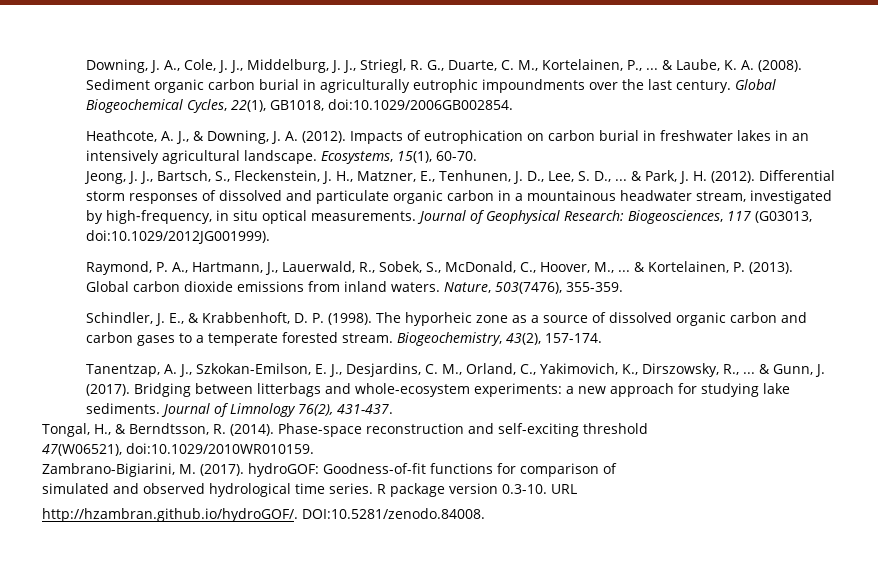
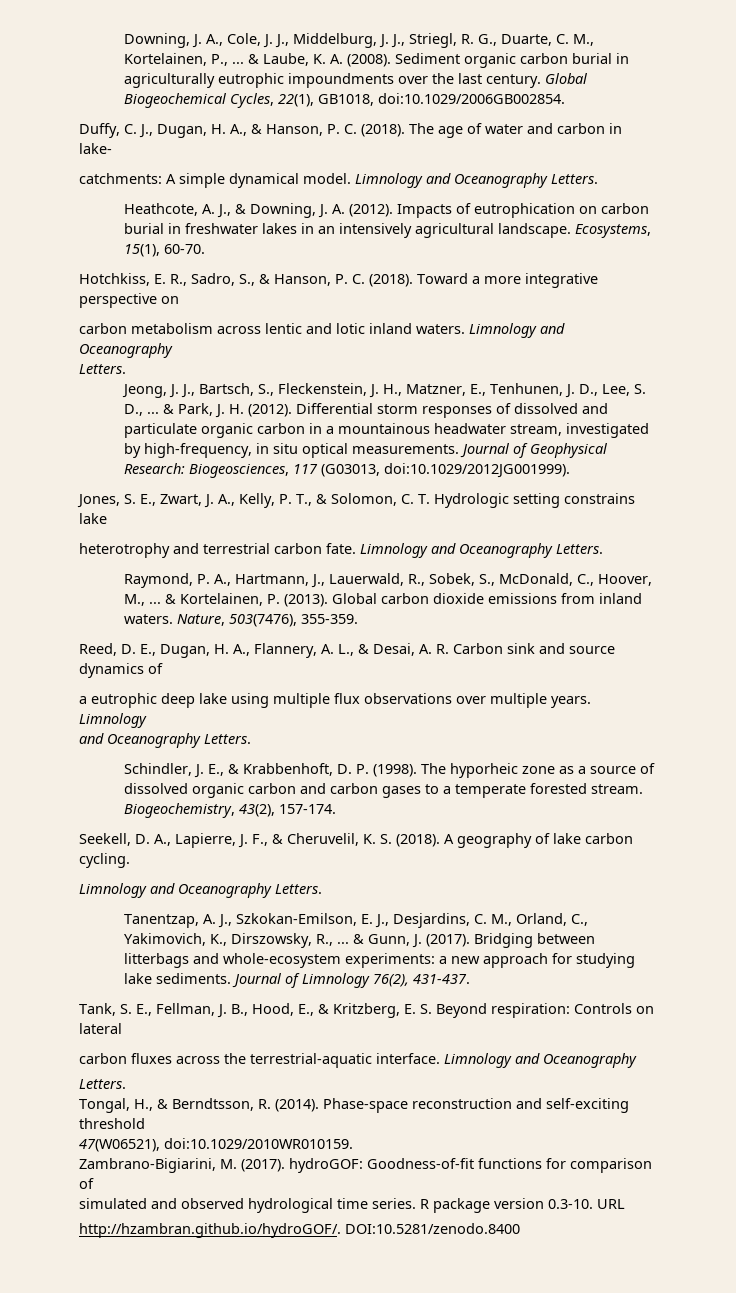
+ Duffy, C. J., Dugan, H. A., & Hanson, P. C. (2018). The age of water and carbon in lake‐
+ catchments: A simple dynamical model. Limnology and Oceanography Letters.
+ Hotchkiss, E. R., Sadro, S., & Hanson, P. C. (2018). Toward a more integrative perspective on
+ carbon metabolism across lentic and lotic inland waters. Limnology and Oceanography
+ Letters.
+ Jones, S. E., Zwart, J. A., Kelly, P. T., & Solomon, C. T. Hydrologic setting constrains lake
+ heterotrophy and terrestrial carbon fate. Limnology and Oceanography Letters.
+ Reed, D. E., Dugan, H. A., Flannery, A. L., & Desai, A. R. Carbon sink and source dynamics of
+ a eutrophic deep lake using multiple flux observations over multiple years. Limnology
+ and Oceanography Letters.
+ Seekell, D. A., Lapierre, J. F., & Cheruvelil, K. S. (2018). A geography of lake carbon cycling.
+ Limnology and Oceanography Letters.
+ Tank, S. E., Fellman, J. B., Hood, E., & Kritzberg, E. S. Beyond respiration: Controls on lateral
+ carbon fluxes across the terrestrial‐aquatic interface. Limnology and Oceanography
+ Letters.
- http://hzambran.github.io/hydroGOF/. DOI:10.5281/zenodo.84008.
+ http://hzambran.github.io/hydroGOF/. DOI:10.5281/zenodo.8400

